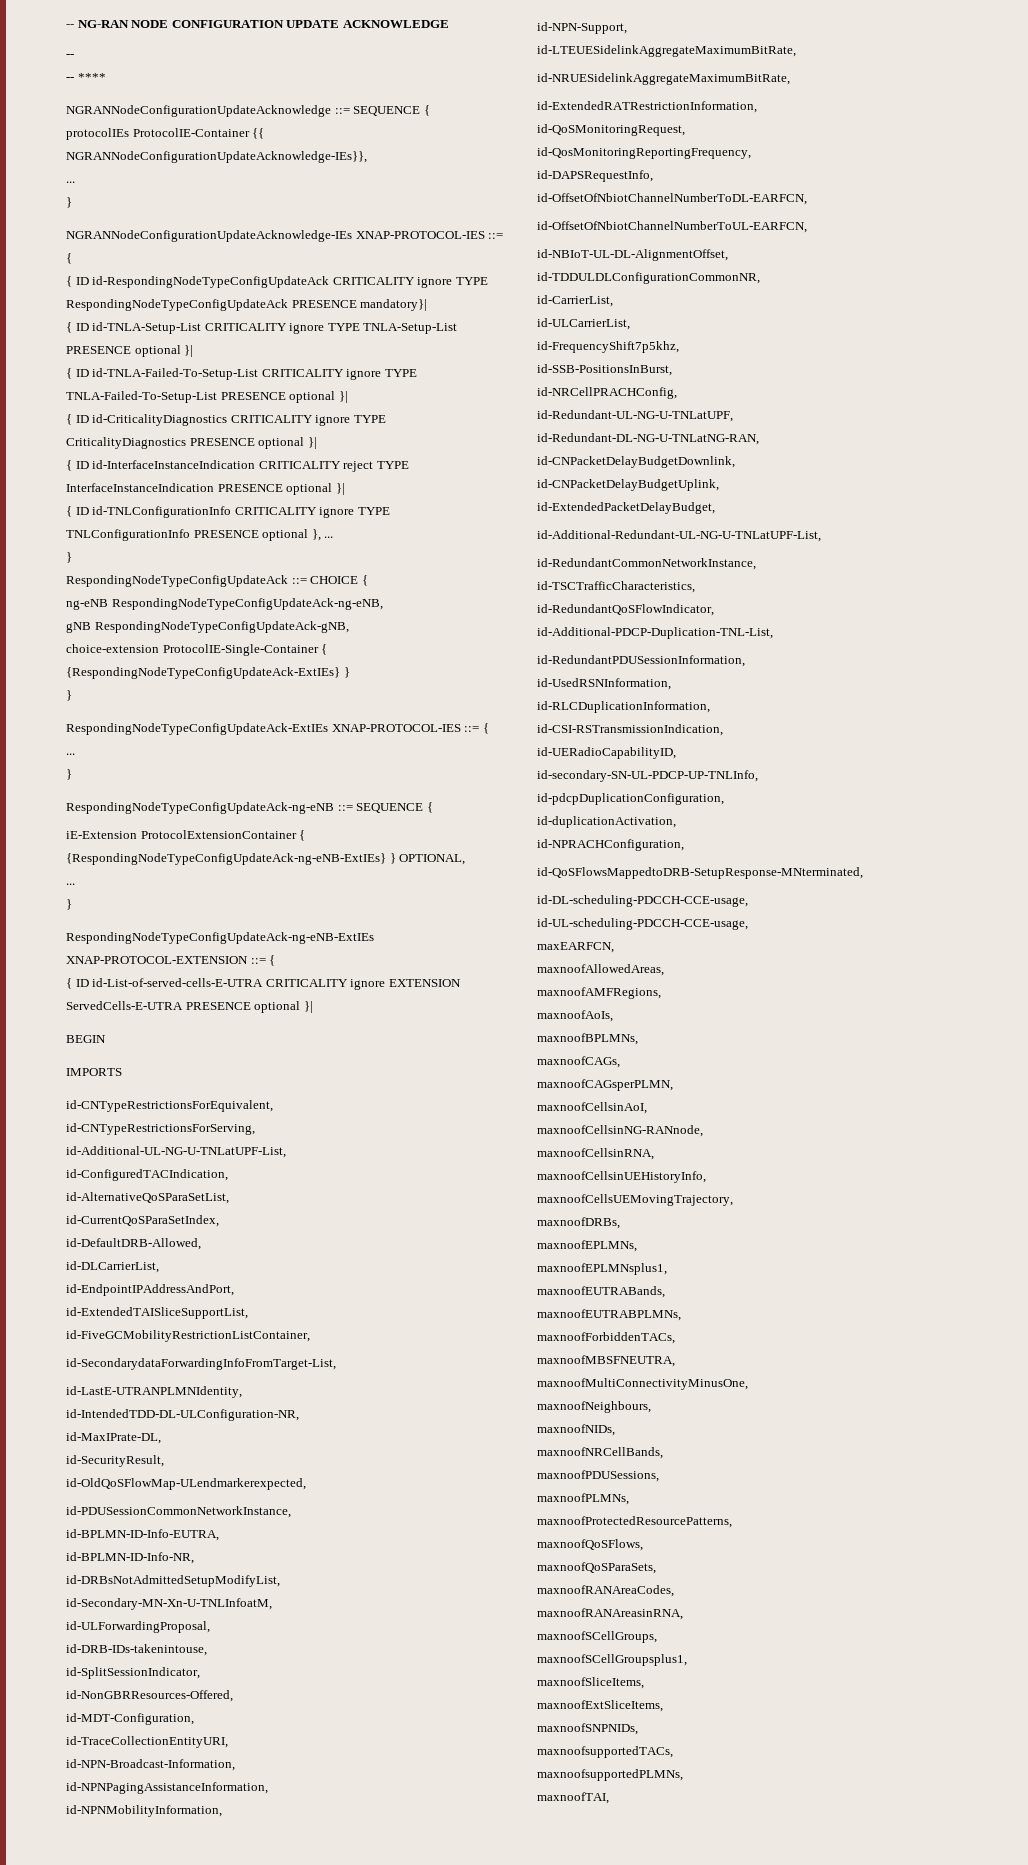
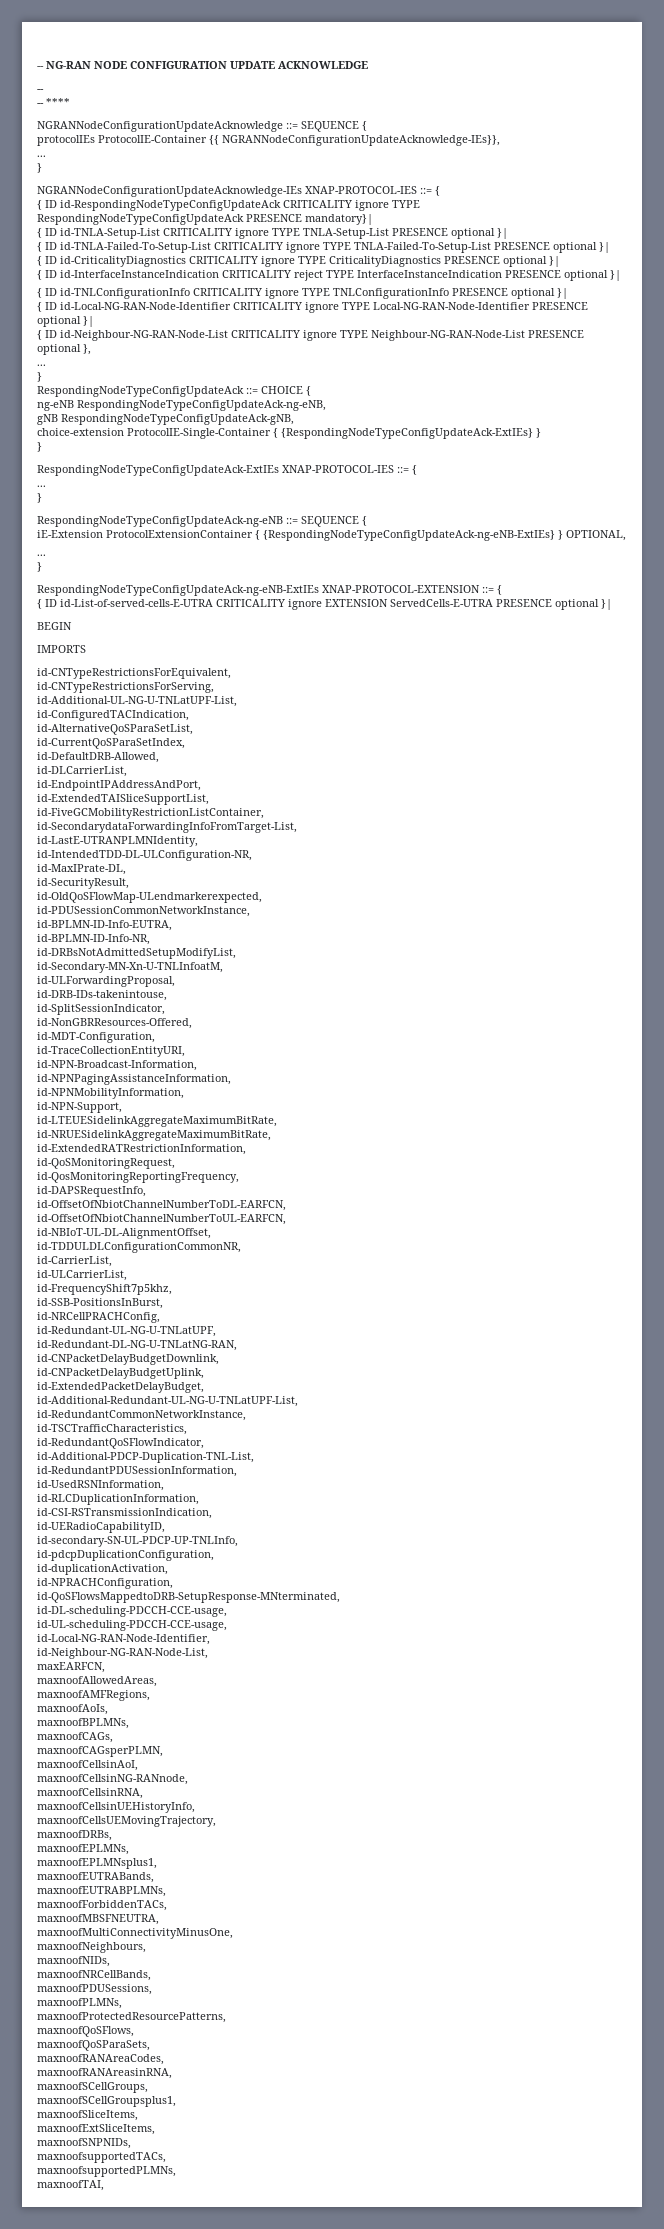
- { ID id-TNLConfigurationInfo CRITICALITY ignore TYPE TNLConfigurationInfo PRESENCE optional }, ...
+ { ID id-TNLConfigurationInfo CRITICALITY ignore TYPE TNLConfigurationInfo PRESENCE optional }|
+ { ID id-Local-NG-RAN-Node-Identifier CRITICALITY ignore TYPE Local-NG-RAN-Node-Identifier PRESENCE optional }|
+ { ID id-Neighbour-NG-RAN-Node-List CRITICALITY ignore TYPE Neighbour-NG-RAN-Node-List PRESENCE optional },
+ ...
+ id-Local-NG-RAN-Node-Identifier,
+ id-Neighbour-NG-RAN-Node-List,

